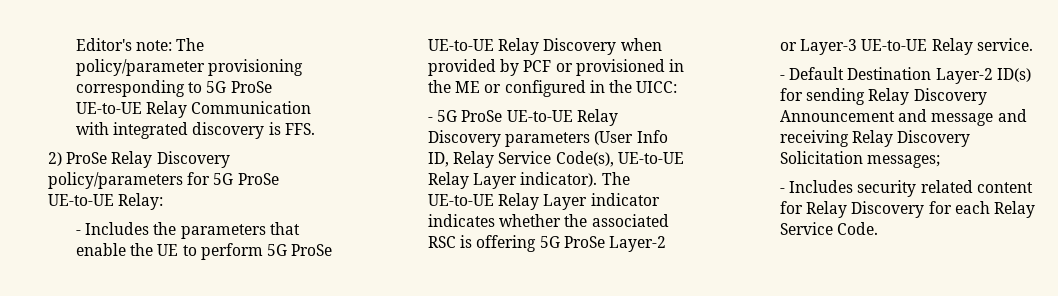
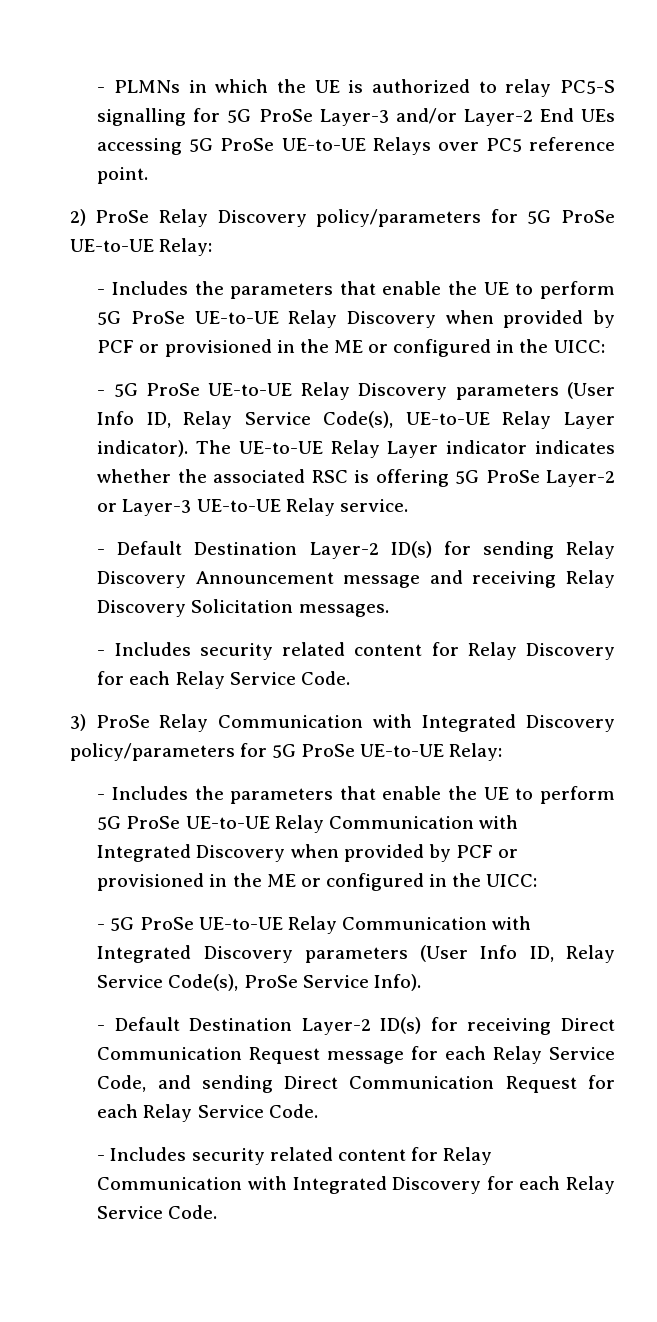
- Editor's note: The policy/parameter provisioning corresponding to 5G ProSe UE-to-UE Relay Communication with integrated discovery is FFS.
+ - PLMNs in which the UE is authorized to relay PC5-S signalling for 5G ProSe Layer-3 and/or Layer-2 End UEs accessing 5G ProSe UE-to-UE Relays over PC5 reference point.
- - Default Destination Layer-2 ID(s) for sending Relay Discovery Announcement and message and receiving Relay Discovery Solicitation messages;
+ - Default Destination Layer-2 ID(s) for sending Relay Discovery Announcement message and receiving Relay Discovery Solicitation messages.
+ 3) ProSe Relay Communication with Integrated Discovery policy/parameters for 5G ProSe UE-to-UE Relay:
+ - Includes the parameters that enable the UE to perform 5G ProSe UE-to-UE Relay Communication with Integrated Discovery when provided by PCF or provisioned in the ME or configured in the UICC:
+ - 5G ProSe UE-to-UE Relay Communication with Integrated Discovery parameters (User Info ID, Relay Service Code(s), ProSe Service Info).
+ - Default Destination Layer-2 ID(s) for receiving Direct Communication Request message for each Relay Service Code, and sending Direct Communication Request for each Relay Service Code.
+ - Includes security related content for Relay Communication with Integrated Discovery for each Relay Service Code.

